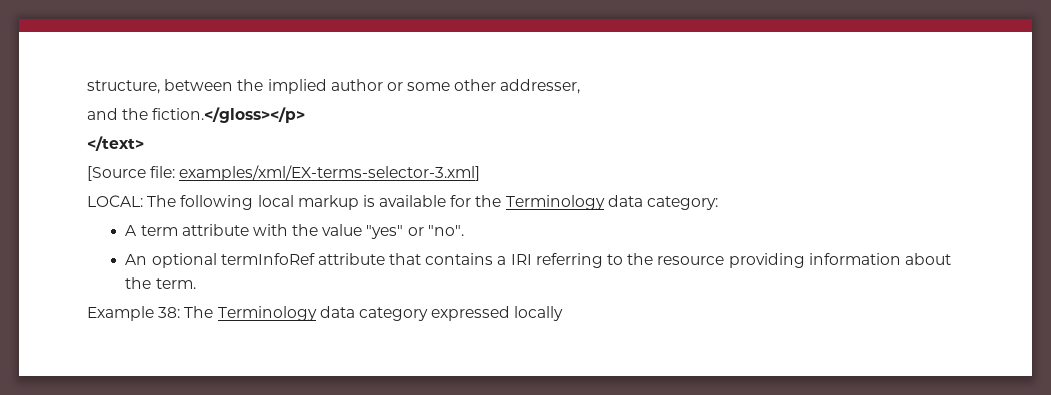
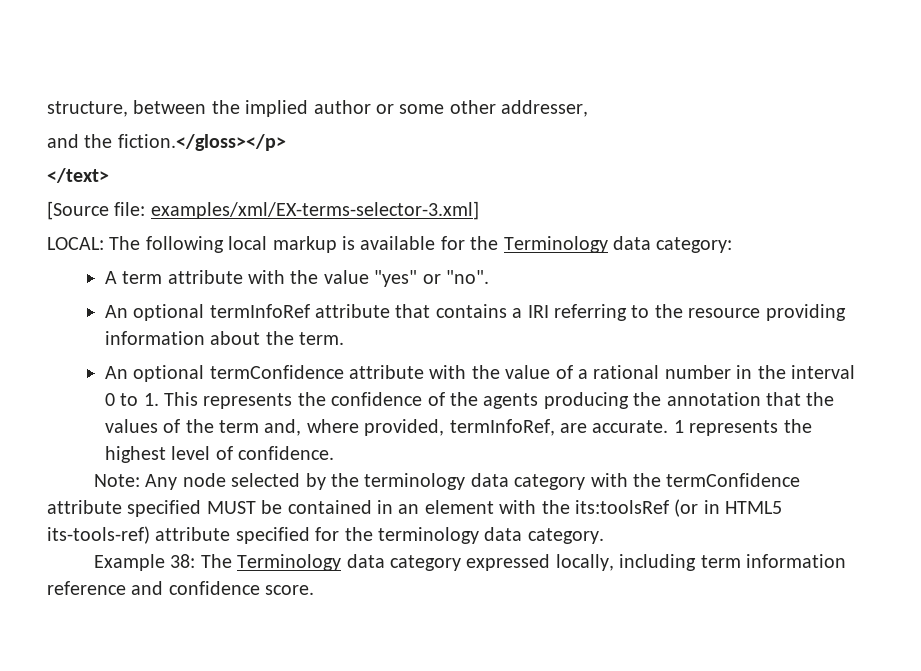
+ An optional termConfidence attribute with the value of a rational number in the interval 0 to 1. This represents the confidence of the agents producing the annotation that the values of the term and, where provided, termInfoRef, are accurate. 1 represents the highest level of confidence.
+ Note: Any node selected by the terminology data category with the termConfidence attribute specified MUST be contained in an element with the its:toolsRef (or in HTML5 its-tools-ref) attribute specified for the terminology data category.
- Example 38: The Terminology data category expressed locally
+ Example 38: The Terminology data category expressed locally, including term information reference and confidence score.

